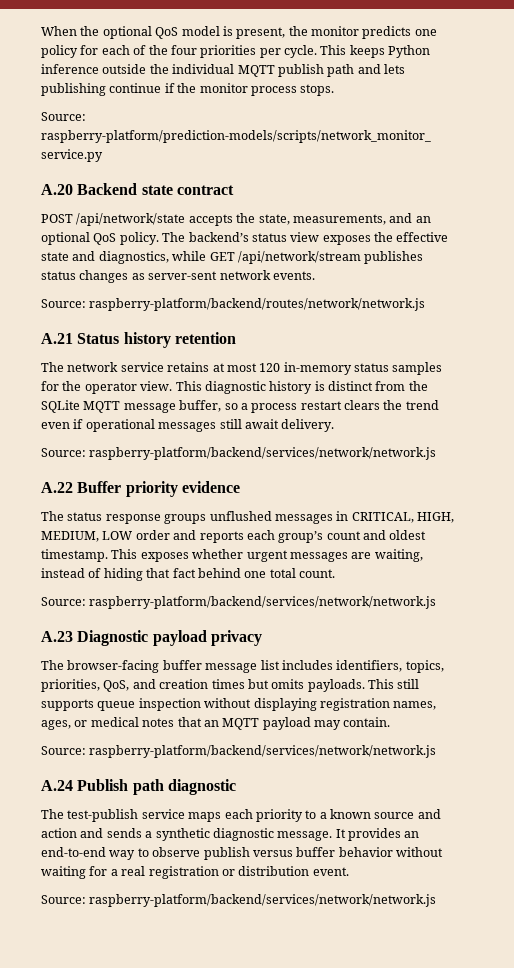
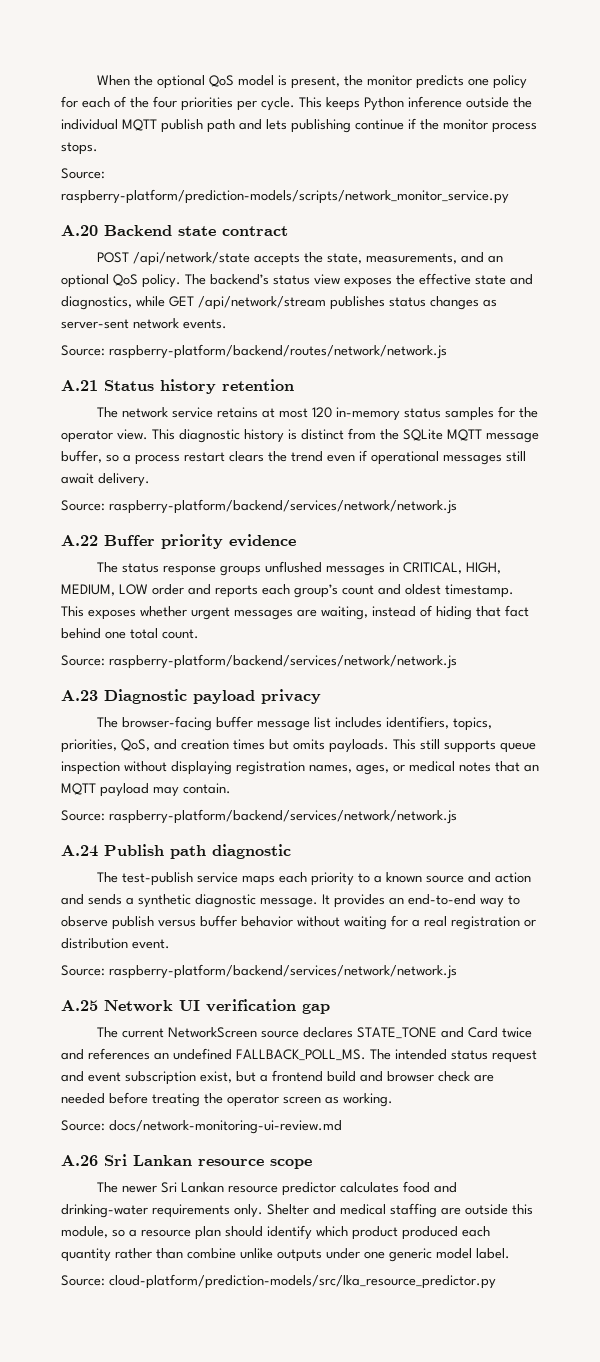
+ A.25 Network UI verification gap
+ The current NetworkScreen source declares STATE_TONE and Card twice and references an undefined FALLBACK_POLL_MS. The intended status request and event subscription exist, but a frontend build and browser check are needed before treating the operator screen as working.
+ Source: docs/network-monitoring-ui-review.md
+ A.26 Sri Lankan resource scope
+ The newer Sri Lankan resource predictor calculates food and drinking-water requirements only. Shelter and medical staffing are outside this module, so a resource plan should identify which product produced each quantity rather than combine unlike outputs under one generic model label.
+ Source: cloud-platform/prediction-models/src/lka_resource_predictor.py

